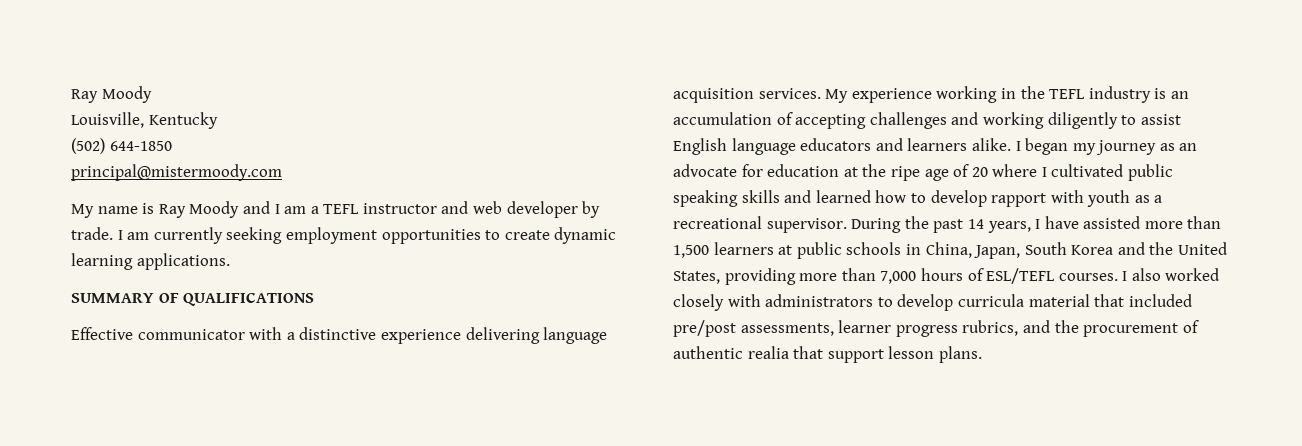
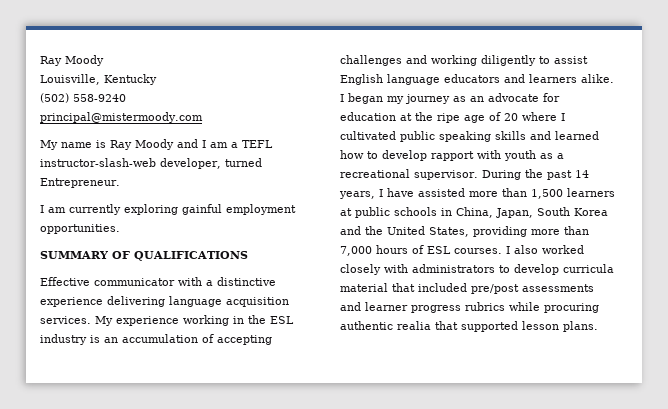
- (502) 644-1850
+ (502) 558-9240
- My name is Ray Moody and I am a TEFL instructor and web developer by trade. I am currently seeking employment opportunities to create dynamic learning applications.
+ My name is Ray Moody and I am a TEFL instructor-slash-web developer, turned Entrepreneur.
+ I am currently exploring gainful employment opportunities.
- My experience working in the TEFL industry is an accumulation of accepting challenges and working diligently to assist English language educators and learners alike.
+ My experience working in the ESL industry is an accumulation of accepting challenges and working diligently to assist English language educators and learners alike.
- During the past 14 years, I have assisted more than 1,500 learners at public schools in China, Japan, South Korea and the United States, providing more than 7,000 hours of ESL/TEFL courses.
+ During the past 14 years, I have assisted more than 1,500 learners at public schools in China, Japan, South Korea and the United States, providing more than 7,000 hours of ESL courses.
- I also worked closely with administrators to develop curricula material that included pre/post assessments, learner progress rubrics, and the procurement of authentic realia that support lesson plans.
+ I also worked closely with administrators to develop curricula material that included pre/post assessments and learner progress rubrics while procuring authentic realia that supported lesson plans.

